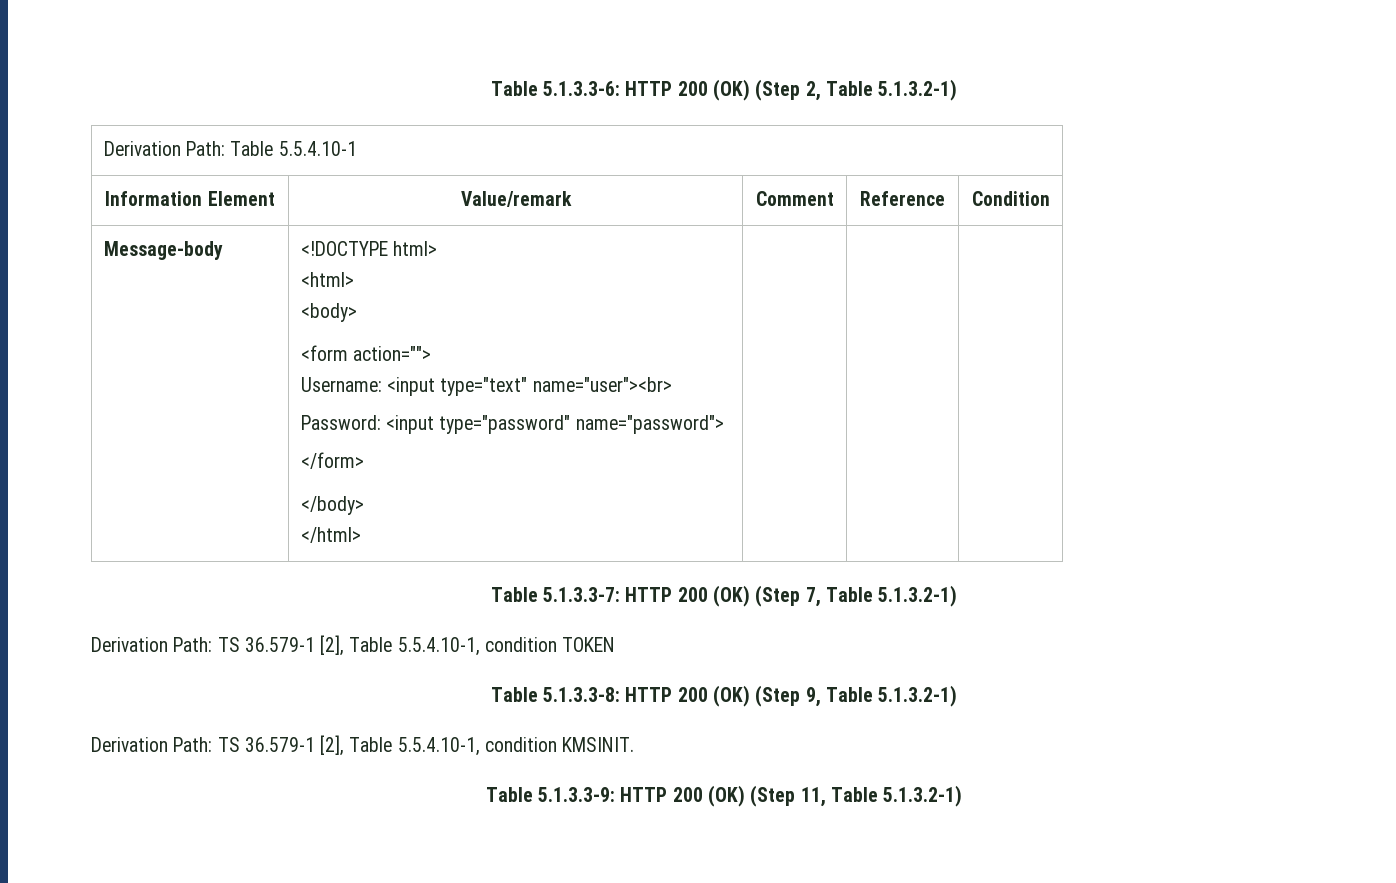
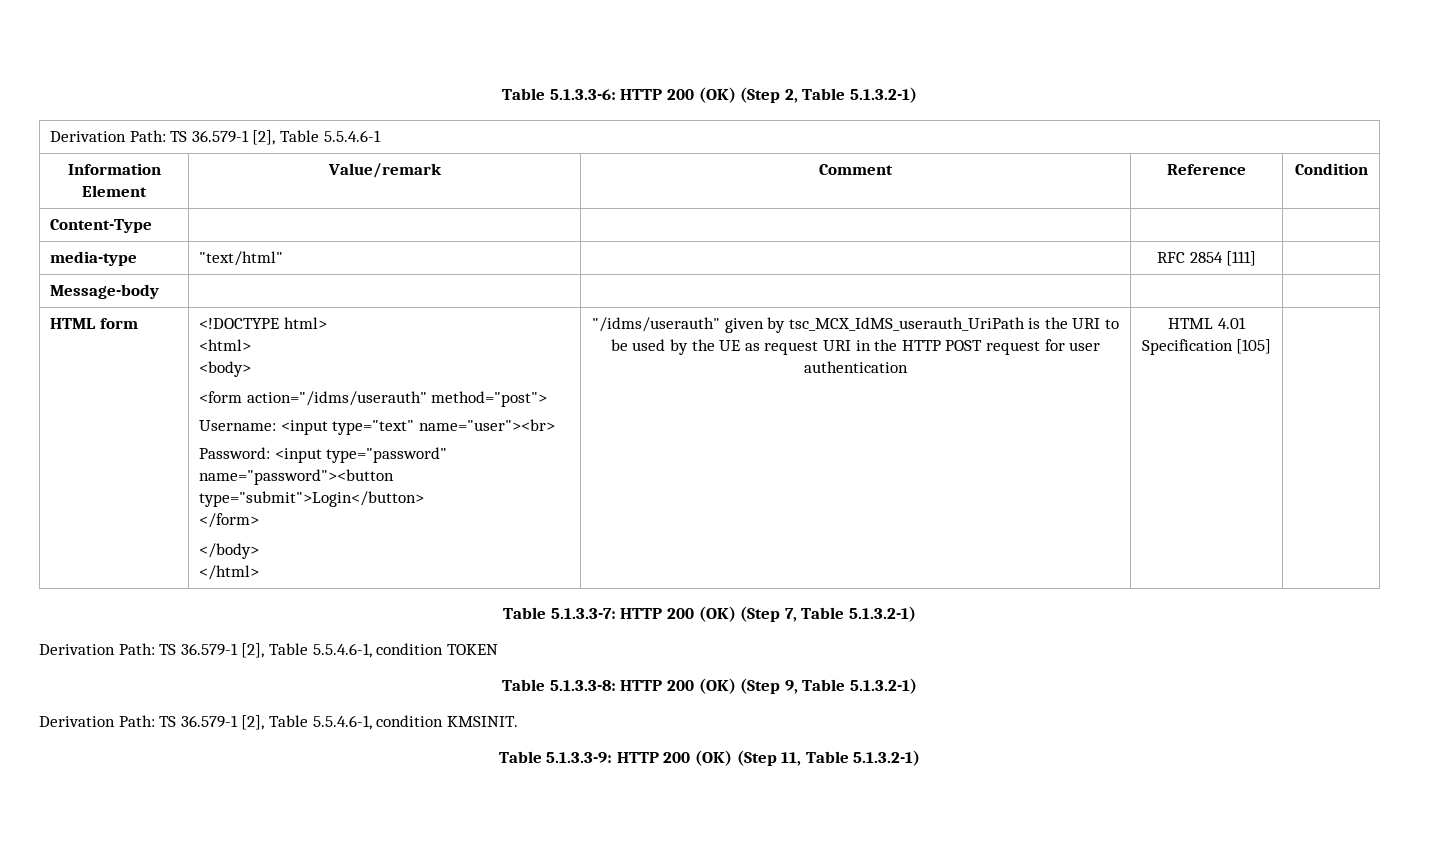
- Derivation Path: Table 5.5.4.10-1
+ Derivation Path: TS 36.579-1 [2], Table 5.5.4.6-1
+ Content-Type | | | |
+ media-type | "text/html" | | RFC 2854 [111] |
- Message-body | <!DOCTYPE html>
+ Message-body | | | |
+ HTML form | <!DOCTYPE html>
  <html>
  <body>
- <form action="">
+ <form action="/idms/userauth" method="post">
  Username: <input type="text" name="user"><br>
- Password: <input type="password" name="password">
+ Password: <input type="password" name="password"><button type="submit">Login</button>
  </form>
  </body>
- </html> | | |
+ </html> | "/idms/userauth" given by tsc_MCX_IdMS_userauth_UriPath is the URI to be used by the UE as request URI in the HTTP POST request for user authentication | HTML 4.01 Specification [105]
- Derivation Path: TS 36.579-1 [2], Table 5.5.4.10-1, condition TOKEN
+ Derivation Path: TS 36.579-1 [2], Table 5.5.4.6-1, condition TOKEN
- Derivation Path: TS 36.579-1 [2], Table 5.5.4.10-1, condition KMSINIT.
+ Derivation Path: TS 36.579-1 [2], Table 5.5.4.6-1, condition KMSINIT.

